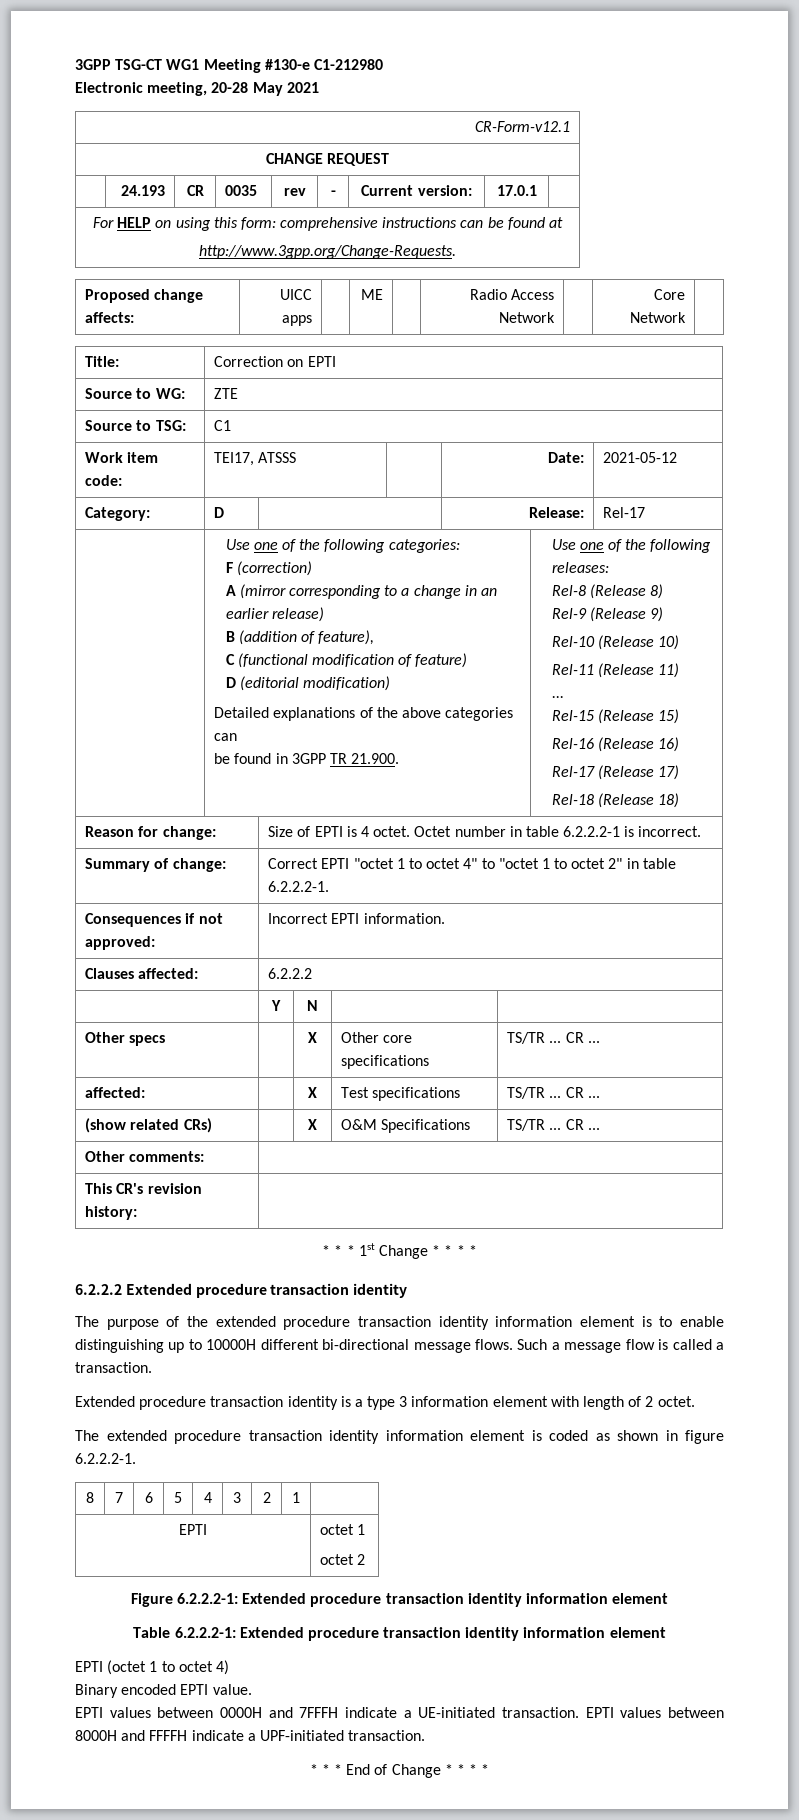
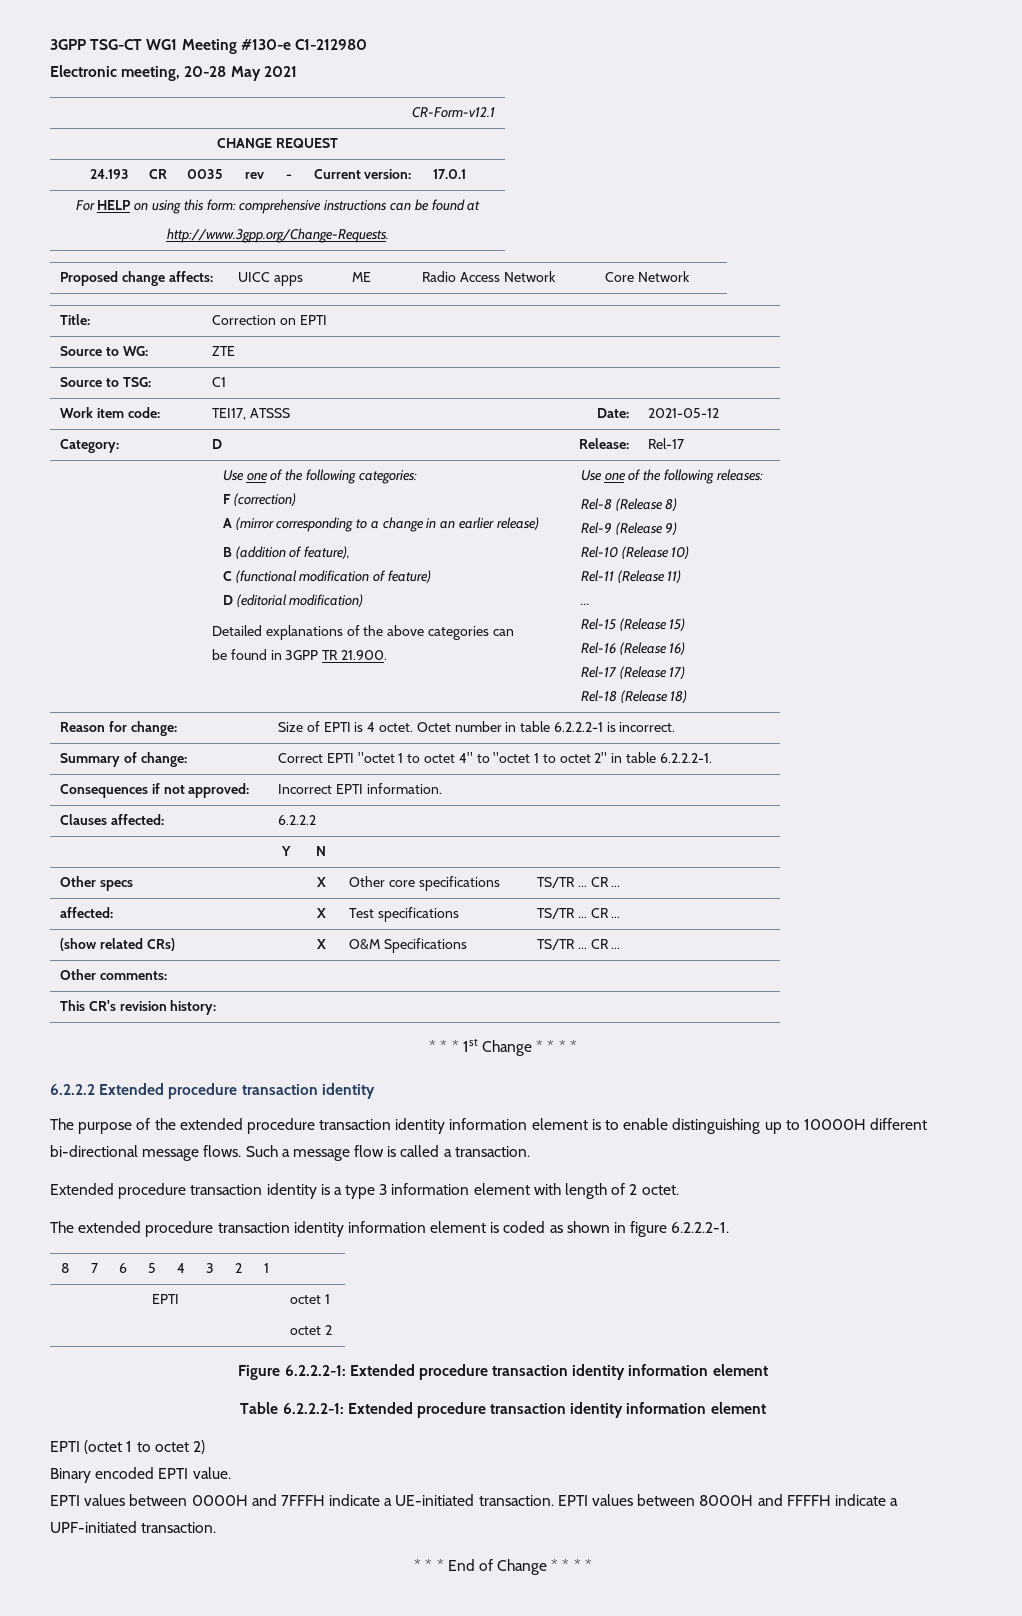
- EPTI (octet 1 to octet 4)
+ EPTI (octet 1 to octet 2)

